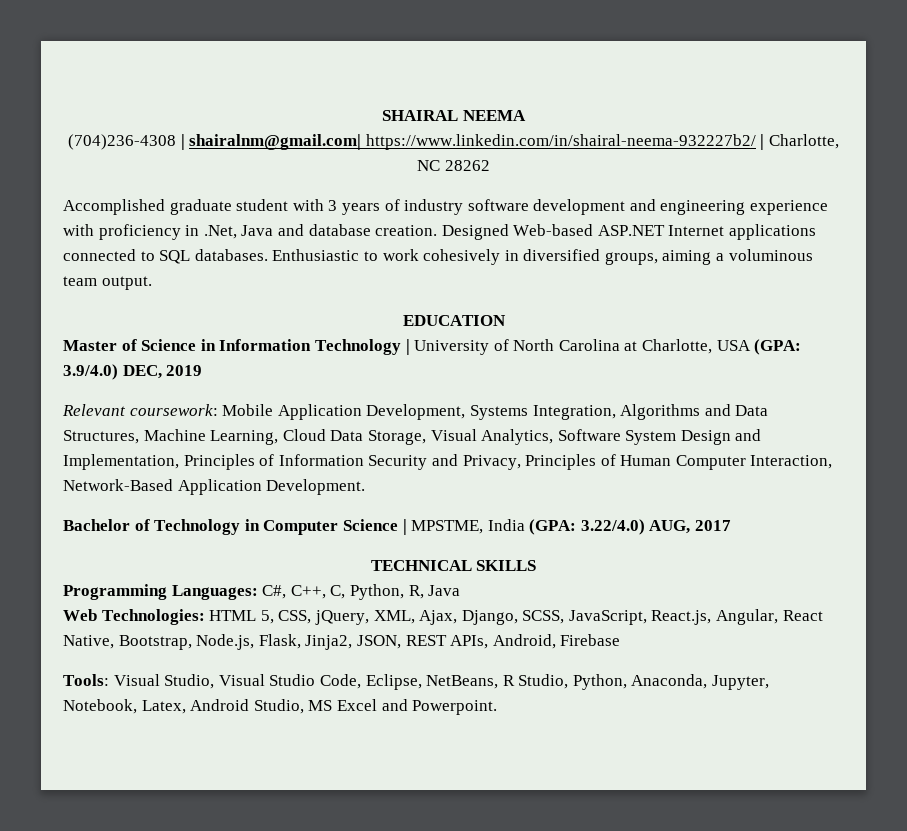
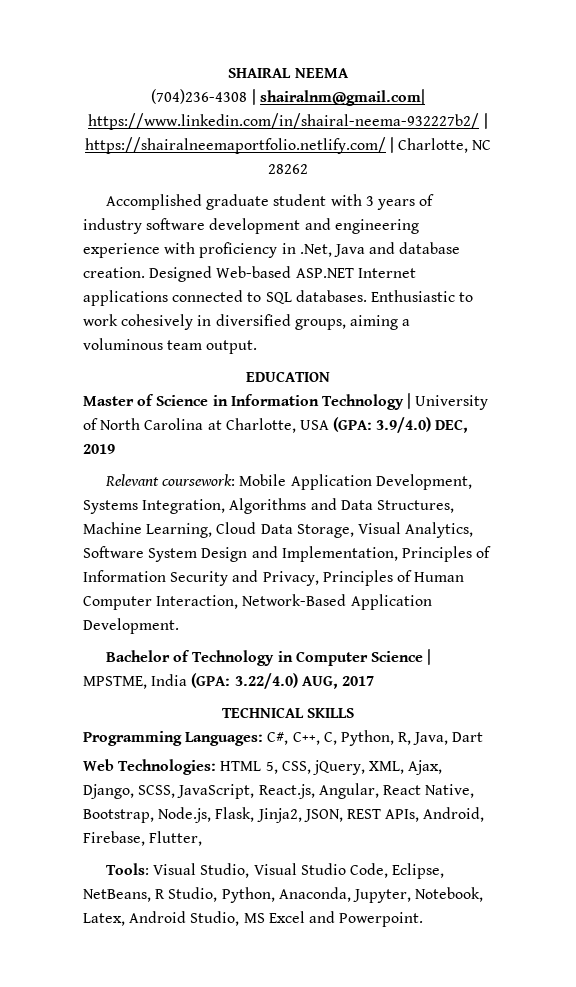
- (704)236-4308 | shairalnm@gmail.com| https://www.linkedin.com/in/shairal-neema-932227b2/ | Charlotte, NC 28262
+ (704)236-4308 | shairalnm@gmail.com| https://www.linkedin.com/in/shairal-neema-932227b2/ | https://shairalneemaportfolio.netlify.com/ | Charlotte, NC 28262
- Programming Languages: C#, C++, C, Python, R, Java
+ Programming Languages: C#, C++, C, Python, R, Java, Dart
- Web Technologies: HTML 5, CSS, jQuery, XML, Ajax, Django, SCSS, JavaScript, React.js, Angular, React Native, Bootstrap, Node.js, Flask, Jinja2, JSON, REST APIs, Android, Firebase
+ Web Technologies: HTML 5, CSS, jQuery, XML, Ajax, Django, SCSS, JavaScript, React.js, Angular, React Native, Bootstrap, Node.js, Flask, Jinja2, JSON, REST APIs, Android, Firebase, Flutter,

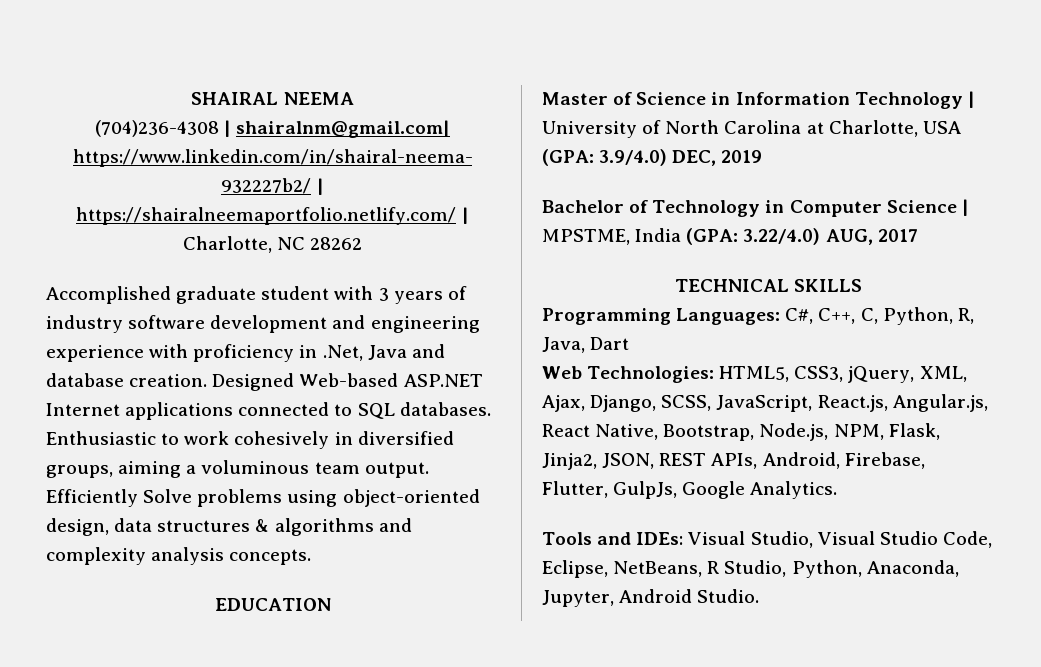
+ Efficiently Solve problems using object-oriented design, data structures & algorithms and complexity analysis concepts.
- Relevant coursework: Mobile Application Development, Systems Integration, Algorithms and Data Structures, Machine Learning, Cloud Data Storage, Visual Analytics, Software System Design and Implementation, Principles of Information Security and Privacy, Principles of Human Computer Interaction, Network-Based Application Development.
- Web Technologies: HTML 5, CSS, jQuery, XML, Ajax, Django, SCSS, JavaScript, React.js, Angular, React Native, Bootstrap, Node.js, Flask, Jinja2, JSON, REST APIs, Android, Firebase, Flutter,
- Tools: Visual Studio, Visual Studio Code, Eclipse, NetBeans, R Studio, Python, Anaconda, Jupyter, Notebook, Latex, Android Studio, MS Excel and Powerpoint.
+ Web Technologies: HTML5, CSS3, jQuery, XML, Ajax, Django, SCSS, JavaScript, React.js, Angular.js, React Native, Bootstrap, Node.js, NPM, Flask, Jinja2, JSON, REST APIs, Android, Firebase, Flutter, GulpJs, Google Analytics.
+ Tools and IDEs: Visual Studio, Visual Studio Code, Eclipse, NetBeans, R Studio, Python, Anaconda, Jupyter, Android Studio.

